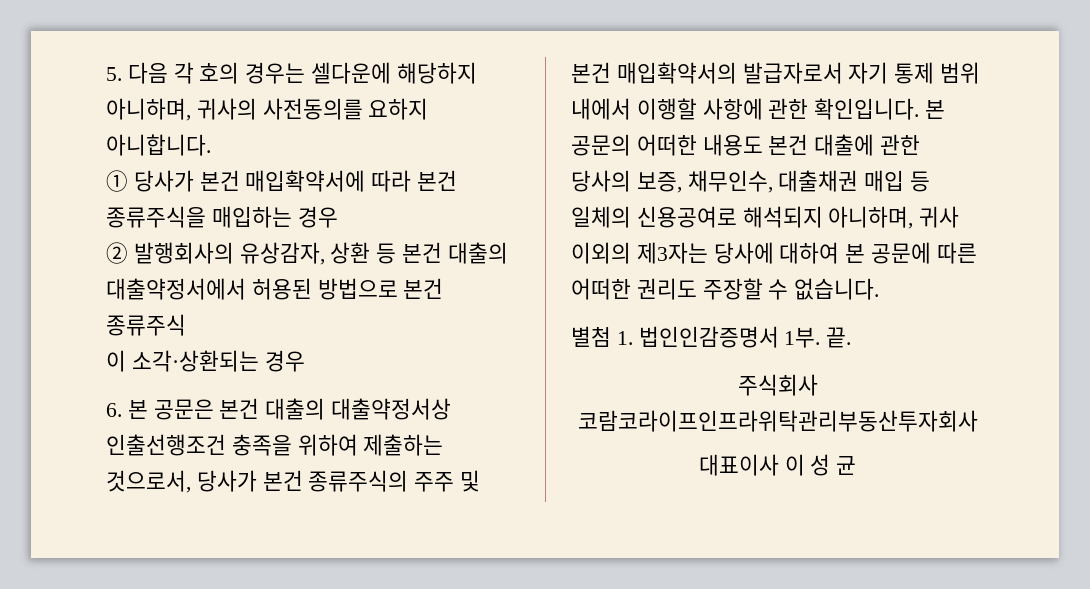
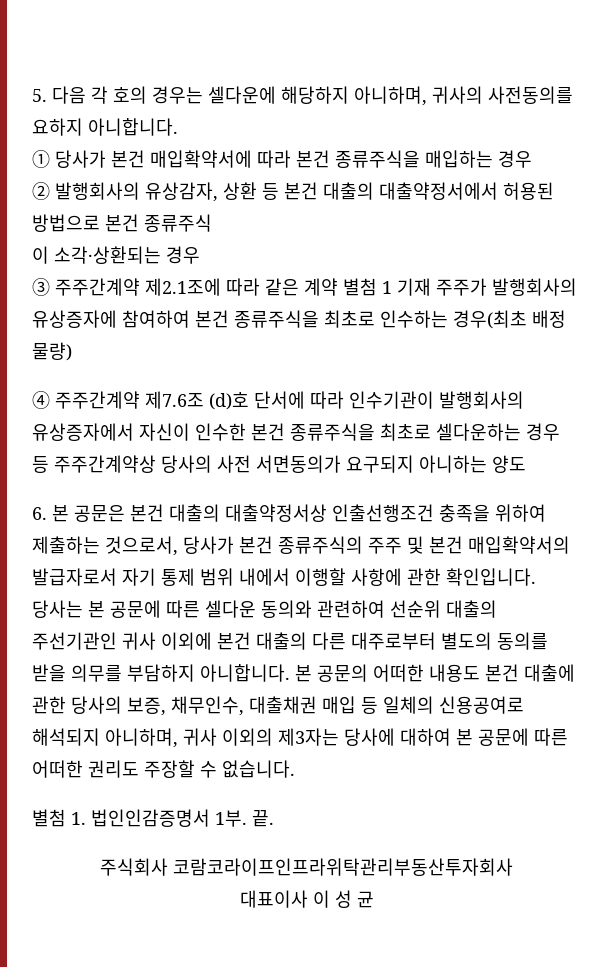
+ ③ 주주간계약 제2.1조에 따라 같은 계약 별첨 1 기재 주주가 발행회사의 유상증자에 참여하여 본건 종류주식을 최초로 인수하는 경우(최초 배정 물량)
+ ④ 주주간계약 제7.6조 (d)호 단서에 따라 인수기관이 발행회사의 유상증자에서 자신이 인수한 본건 종류주식을 최초로 셀다운하는 경우 등 주주간계약상 당사의 사전 서면동의가 요구되지 아니하는 양도
+ 당사는 본 공문에 따른 셀다운 동의와 관련하여 선순위 대출의 주선기관인 귀사 이외에 본건 대출의 다른 대주로부터 별도의 동의를 받을 의무를 부담하지 아니합니다.

